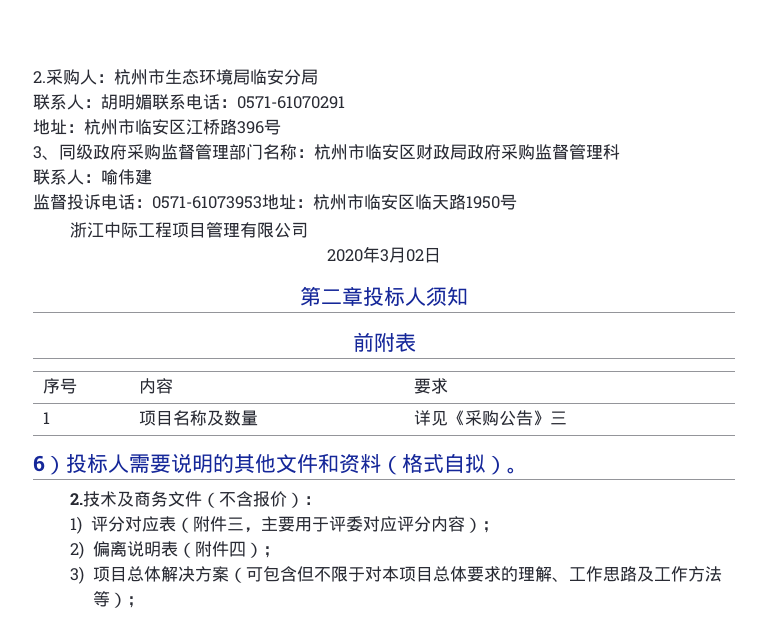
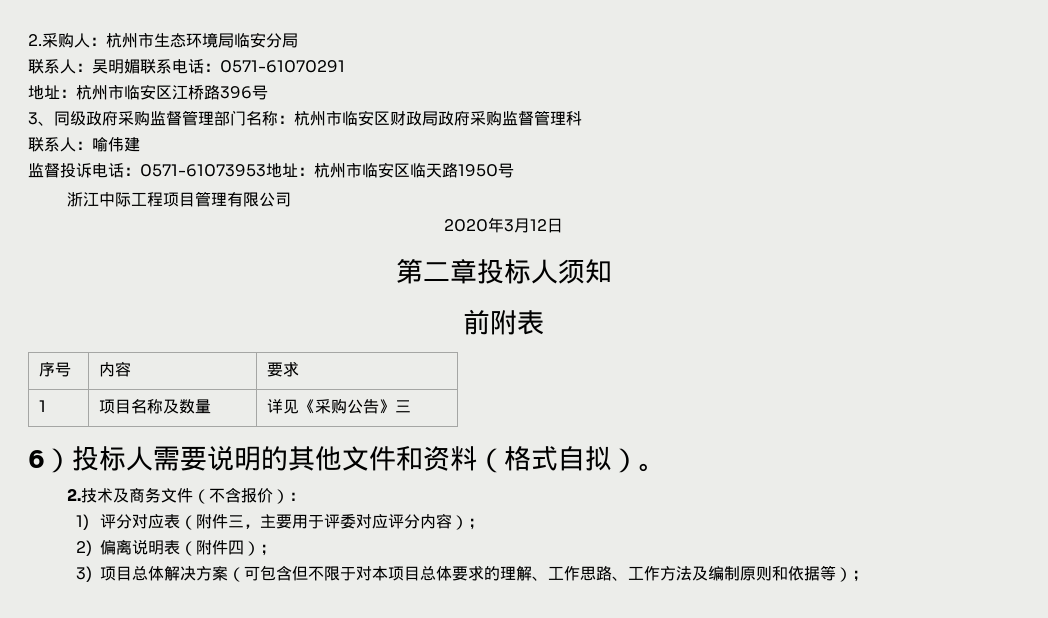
- 联系人：胡明媚联系电话：0571-61070291
+ 联系人：吴明媚联系电话：0571-61070291
- 2020年3月02日
+ 2020年3月12日
- 3)项目总体解决方案（可包含但不限于对本项目总体要求的理解、工作思路及工作方法等）；
+ 3)项目总体解决方案（可包含但不限于对本项目总体要求的理解、工作思路、工作方法及编制原则和依据等）；

